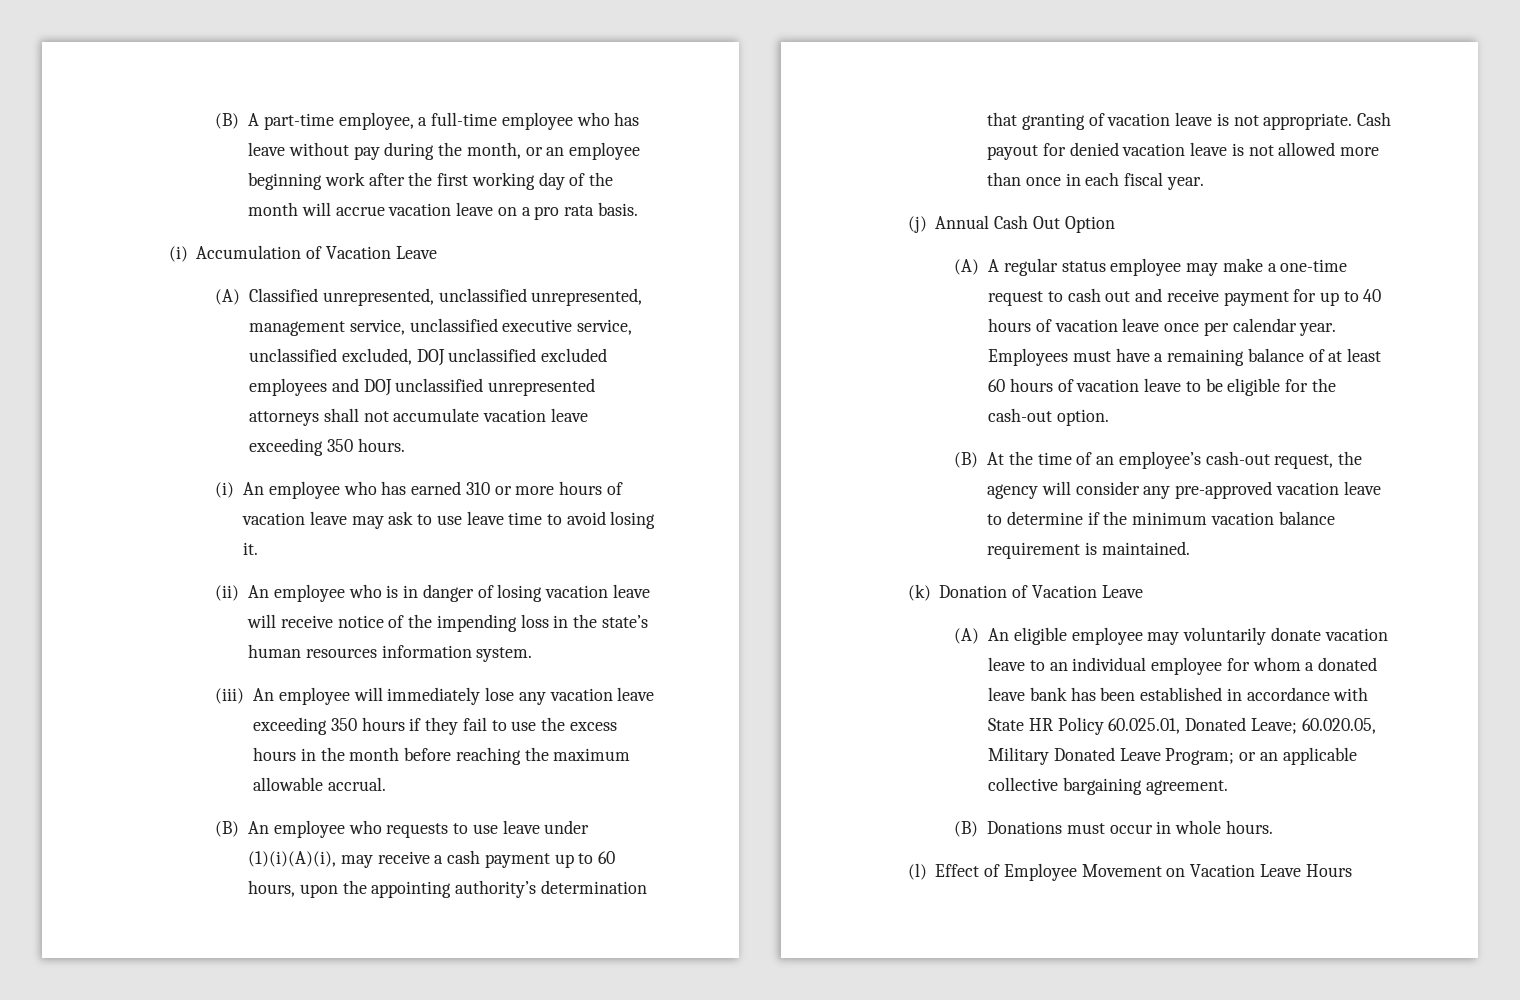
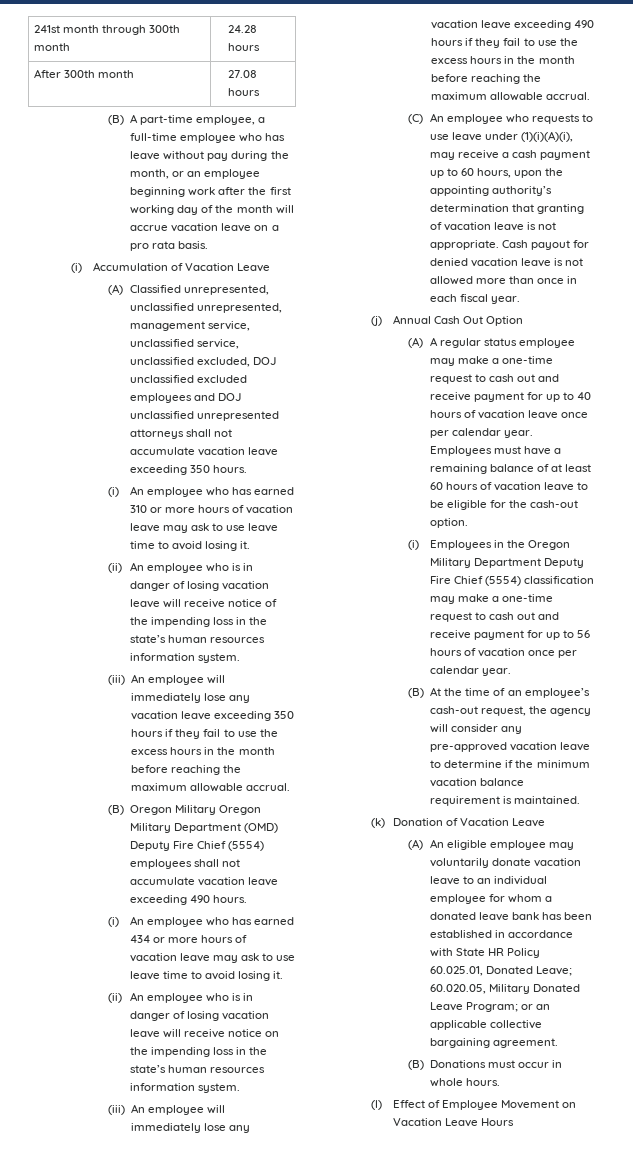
+ 241st month through 300th month | 24.28 hours
+ After 300th month | 27.08 hours
- (A) Classified unrepresented, unclassified unrepresented, management service, unclassified executive service, unclassified excluded, DOJ unclassified excluded employees and DOJ unclassified unrepresented attorneys shall not accumulate vacation leave exceeding 350 hours.
+ (A) Classified unrepresented, unclassified unrepresented, management service, unclassified service, unclassified excluded, DOJ unclassified excluded employees and DOJ unclassified unrepresented attorneys shall not accumulate vacation leave exceeding 350 hours.
- (B) An employee who requests to use leave under (1)(i)(A)(i), may receive a cash payment up to 60 hours, upon the appointing authority’s determination that granting of vacation leave is not appropriate.
+ (B) Oregon Military Oregon Military Department (OMD) Deputy Fire Chief (5554) employees shall not accumulate vacation leave exceeding 490 hours.
+ (i) An employee who has earned 434 or more hours of vacation leave may ask to use leave time to avoid losing it.
+ (ii) An employee who is in danger of losing vacation leave will receive notice on the impending loss in the state’s human resources information system.
+ (iii) An employee will immediately lose any vacation leave exceeding 490 hours if they fail to use the excess hours in the month before reaching the maximum allowable accrual.
+ (C) An employee who requests to use leave under (1)(i)(A)(i), may receive a cash payment up to 60 hours, upon the appointing authority’s determination that granting of vacation leave is not appropriate.
+ (i) Employees in the Oregon Military Department Deputy Fire Chief (5554) classification may make a one-time request to cash out and receive payment for up to 56 hours of vacation once per calendar year.

